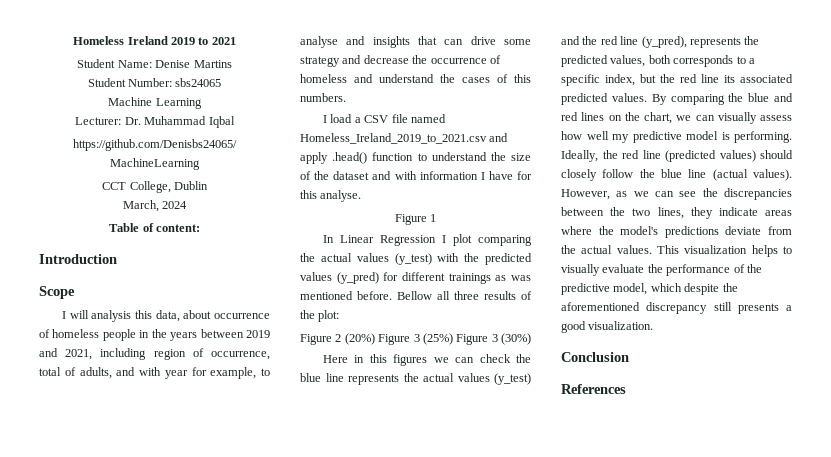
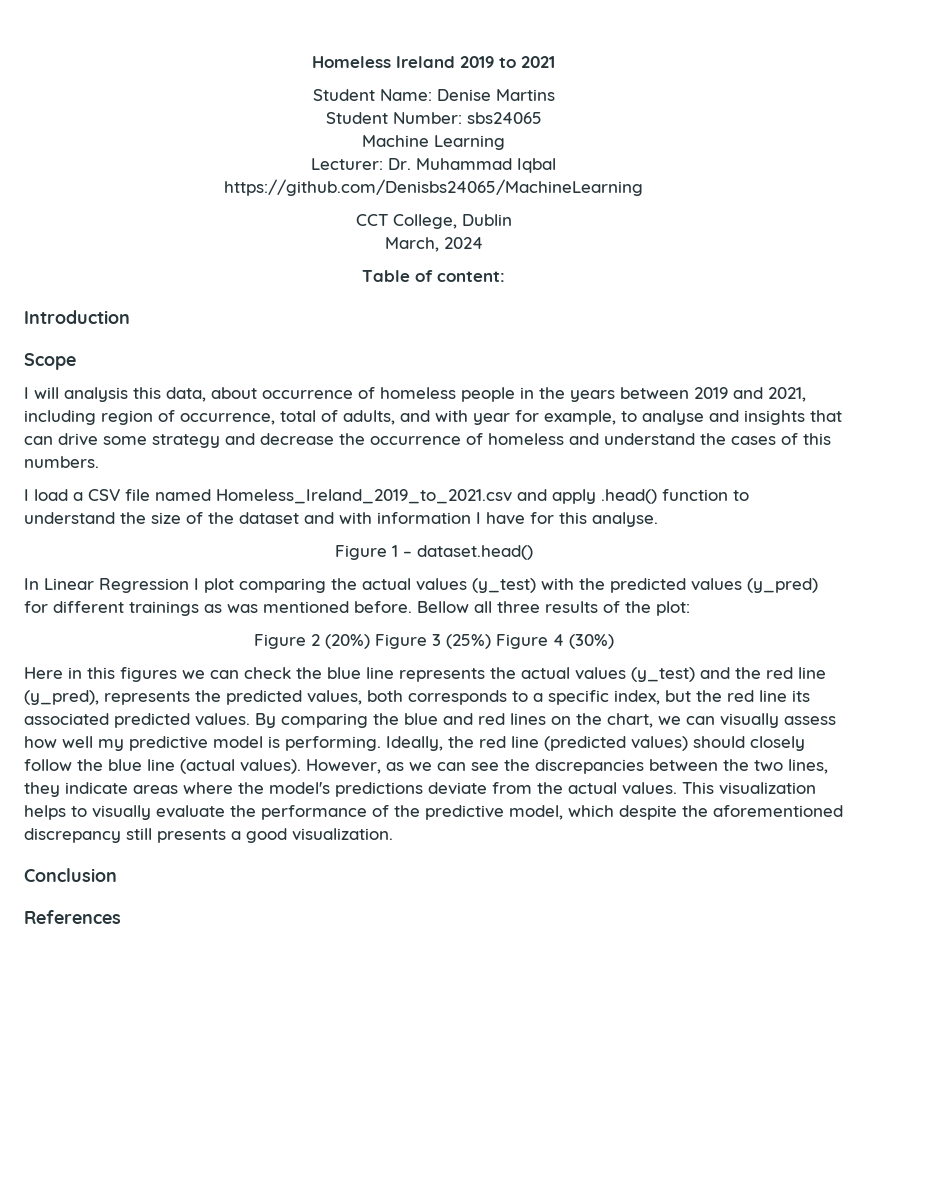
- Figure 1
+ Figure 1 – dataset.head()
- Figure 2 (20%) Figure 3 (25%) Figure 3 (30%)
+ Figure 2 (20%) Figure 3 (25%) Figure 4 (30%)

